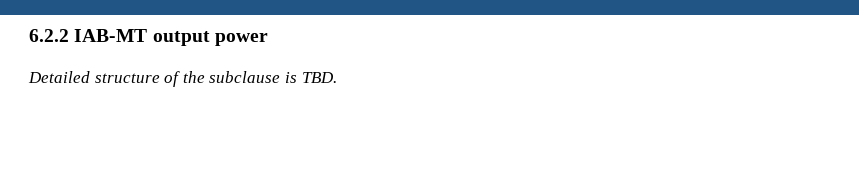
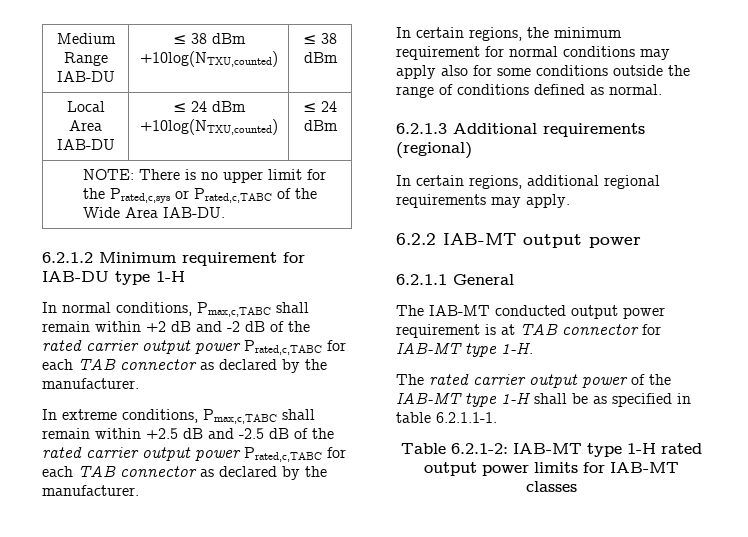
+ Medium Range IAB-DU | ≤ 38 dBm +10log(NTXU,counted) | ≤ 38 dBm
+ Local Area IAB-DU | ≤ 24 dBm +10log(NTXU,counted) | ≤ 24 dBm
+ NOTE: There is no upper limit for the Prated,c,sys or Prated,c,TABC of the Wide Area IAB-DU.
+ 6.2.1.2 Minimum requirement for IAB-DU type 1-H
+ In normal conditions, Pmax,c,TABC shall remain within +2 dB and -2 dB of the rated carrier output power Prated,c,TABC for each TAB connector as declared by the manufacturer.
+ In extreme conditions, Pmax,c,TABC shall remain within +2.5 dB and -2.5 dB of the rated carrier output power Prated,c,TABC for each TAB connector as declared by the manufacturer.
+ In certain regions, the minimum requirement for normal conditions may apply also for some conditions outside the range of conditions defined as normal.
+ 6.2.1.3 Additional requirements (regional)
+ In certain regions, additional regional requirements may apply.
  6.2.2 IAB-MT output power
- Detailed structure of the subclause is TBD.
+ 6.2.1.1 General
+ The IAB-MT conducted output power requirement is at TAB connector for IAB-MT type 1-H.
+ The rated carrier output power of the IAB-MT type 1-H shall be as specified in table 6.2.1.1-1.
+ Table 6.2.1-2: IAB-MT type 1-H rated output power limits for IAB-MT classes

